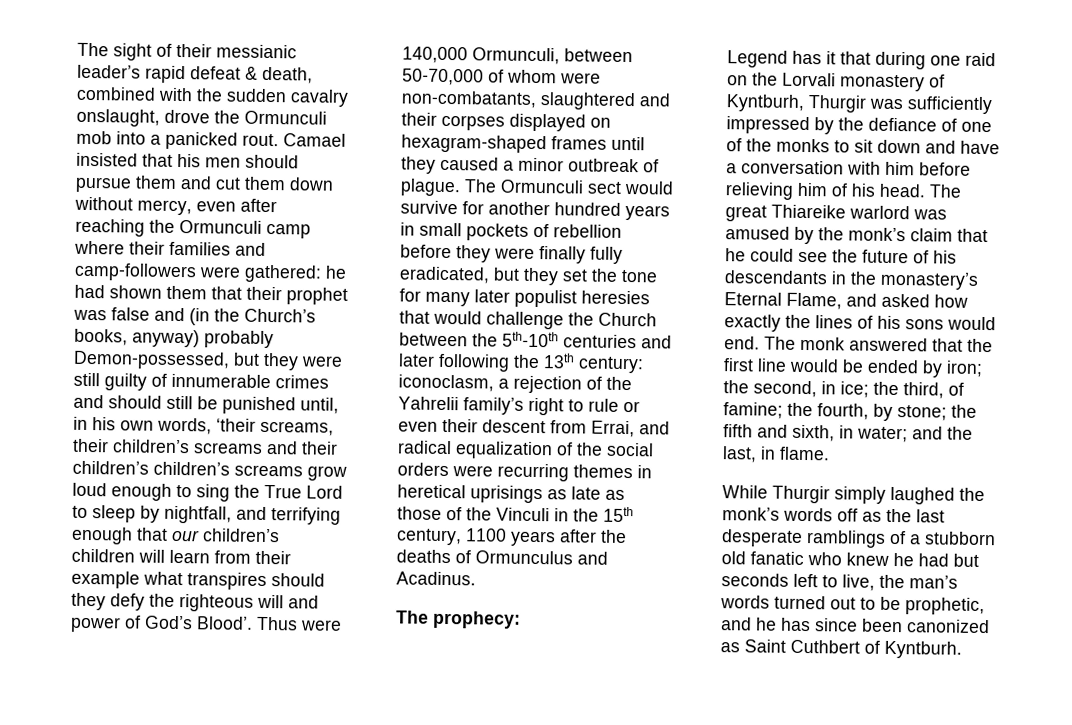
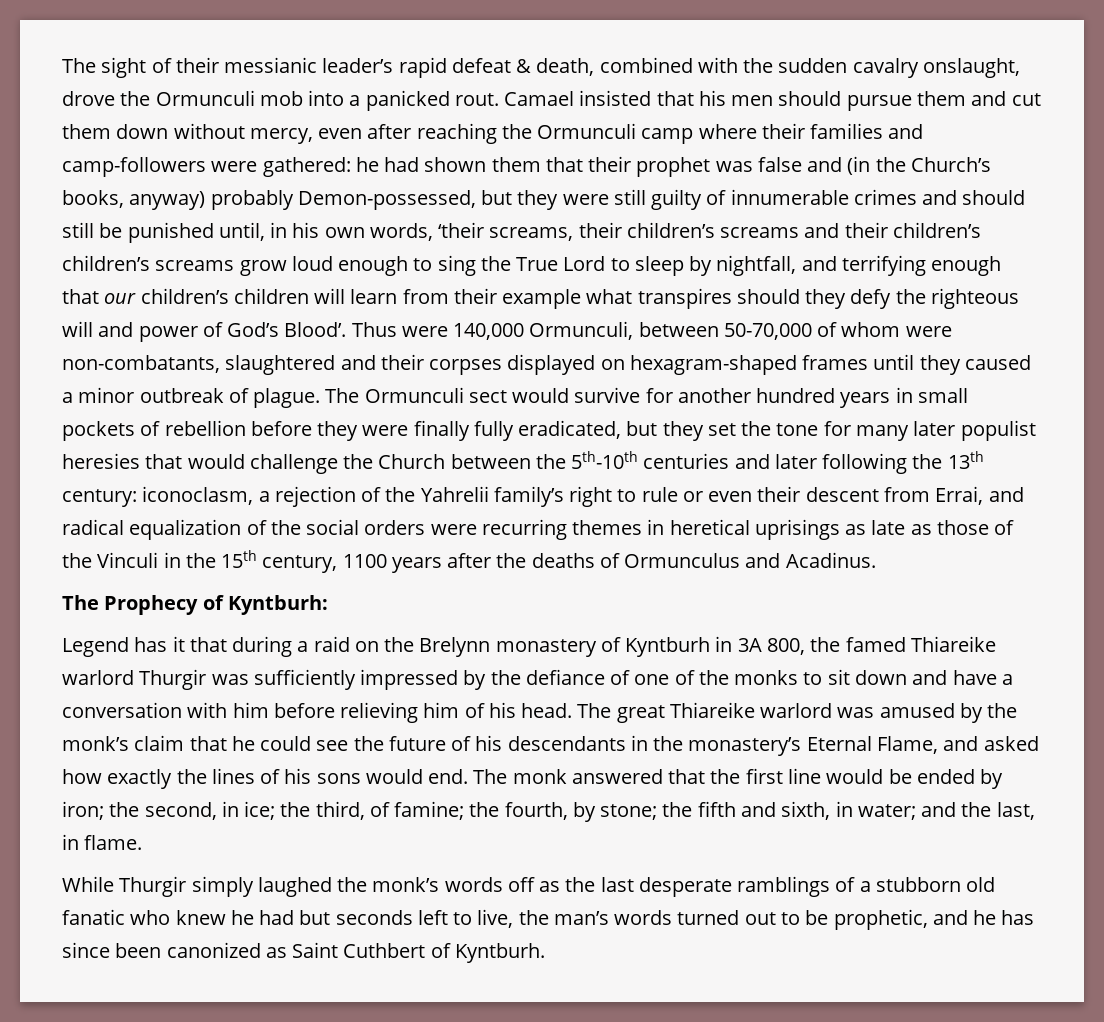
- The prophecy:
+ The Prophecy of Kyntburh:
- Legend has it that during one raid on the Lorvali monastery of Kyntburh, Thurgir was sufficiently impressed by the defiance of one of the monks to sit down and have a conversation with him before relieving him of his head.
+ Legend has it that during a raid on the Brelynn monastery of Kyntburh in 3A 800, the famed Thiareike warlord Thurgir was sufficiently impressed by the defiance of one of the monks to sit down and have a conversation with him before relieving him of his head.

